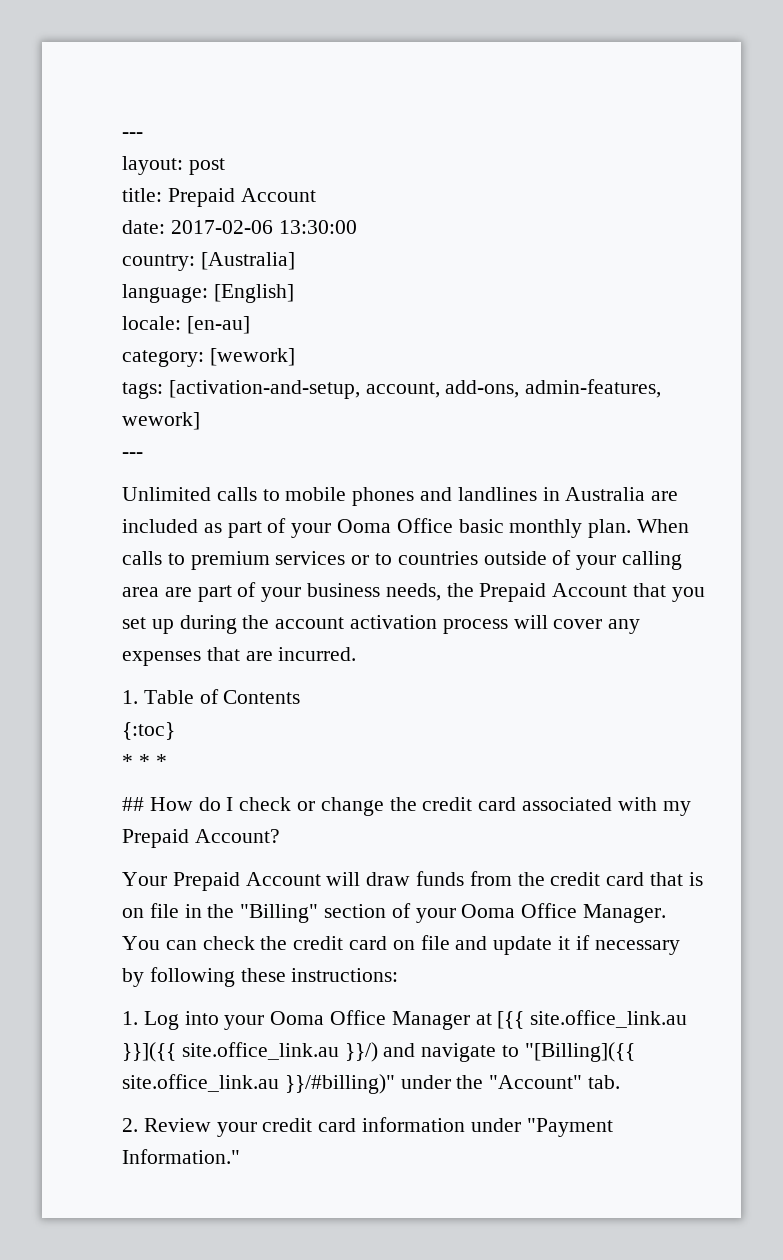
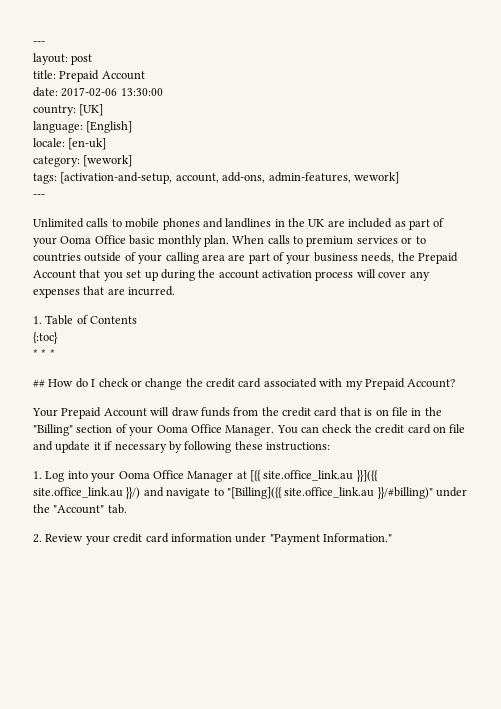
- country: [Australia]
+ country: [UK]
- locale: [en-au]
+ locale: [en-uk]
- Unlimited calls to mobile phones and landlines in Australia are included as part of your Ooma Office basic monthly plan.
+ Unlimited calls to mobile phones and landlines in the UK are included as part of your Ooma Office basic monthly plan.

